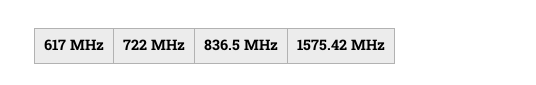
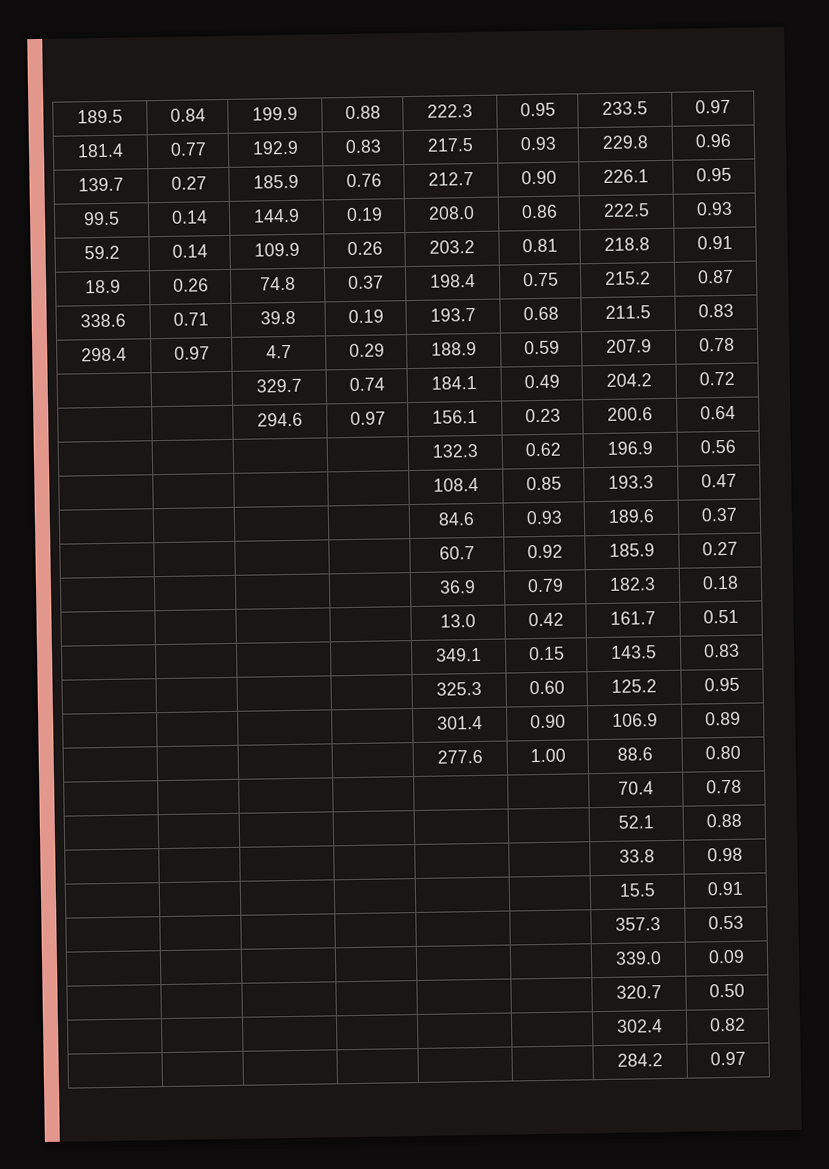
- 617 MHz | 722 MHz | 836.5 MHz | 1575.42 MHz
+ 189.5 | 0.84 | 199.9 | 0.88 | 222.3 | 0.95 | 233.5 | 0.97
+ 181.4 | 0.77 | 192.9 | 0.83 | 217.5 | 0.93 | 229.8 | 0.96
+ 139.7 | 0.27 | 185.9 | 0.76 | 212.7 | 0.90 | 226.1 | 0.95
+ 99.5 | 0.14 | 144.9 | 0.19 | 208.0 | 0.86 | 222.5 | 0.93
+ 59.2 | 0.14 | 109.9 | 0.26 | 203.2 | 0.81 | 218.8 | 0.91
+ 18.9 | 0.26 | 74.8 | 0.37 | 198.4 | 0.75 | 215.2 | 0.87
+ 338.6 | 0.71 | 39.8 | 0.19 | 193.7 | 0.68 | 211.5 | 0.83
+ 298.4 | 0.97 | 4.7 | 0.29 | 188.9 | 0.59 | 207.9 | 0.78
+ | | 329.7 | 0.74 | 184.1 | 0.49 | 204.2 | 0.72
+ | | 294.6 | 0.97 | 156.1 | 0.23 | 200.6 | 0.64
+ | | | | 132.3 | 0.62 | 196.9 | 0.56
+ | | | | 108.4 | 0.85 | 193.3 | 0.47
+ | | | | 84.6 | 0.93 | 189.6 | 0.37
+ | | | | 60.7 | 0.92 | 185.9 | 0.27
+ | | | | 36.9 | 0.79 | 182.3 | 0.18
+ | | | | 13.0 | 0.42 | 161.7 | 0.51
+ | | | | 349.1 | 0.15 | 143.5 | 0.83
+ | | | | 325.3 | 0.60 | 125.2 | 0.95
+ | | | | 301.4 | 0.90 | 106.9 | 0.89
+ | | | | 277.6 | 1.00 | 88.6 | 0.80
+ | | | | | | 70.4 | 0.78
+ | | | | | | 52.1 | 0.88
+ | | | | | | 33.8 | 0.98
+ | | | | | | 15.5 | 0.91
+ | | | | | | 357.3 | 0.53
+ | | | | | | 339.0 | 0.09
+ | | | | | | 320.7 | 0.50
+ | | | | | | 302.4 | 0.82
+ | | | | | | 284.2 | 0.97

